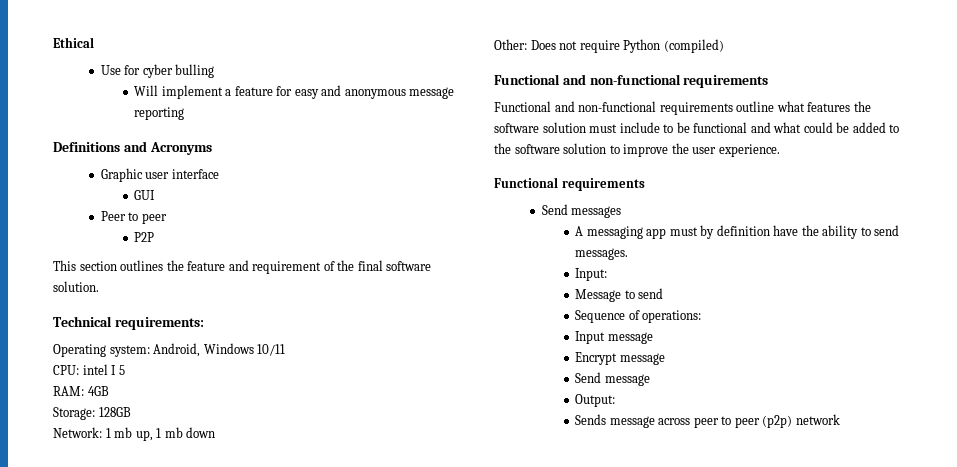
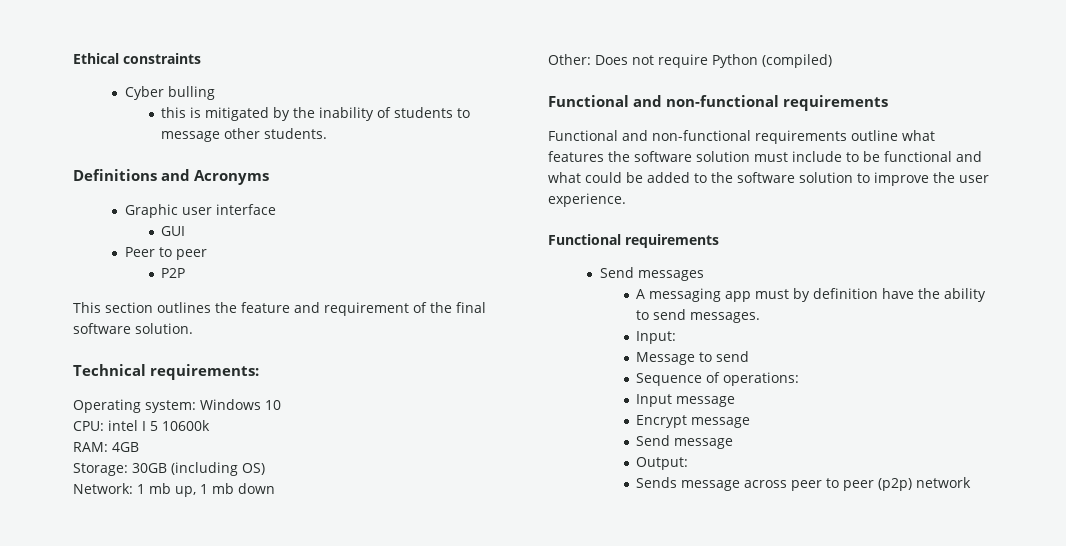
- Ethical
- Use for cyber bulling
- Will implement a feature for easy and anonymous message reporting
+ Ethical constraints
+ Cyber bulling
+ this is mitigated by the inability of students to message other students.
- Operating system: Android, Windows 10/11
+ Operating system: Windows 10
- CPU: intel I 5
+ CPU: intel I 5 10600k
- Storage: 128GB
+ Storage: 30GB (including OS)

